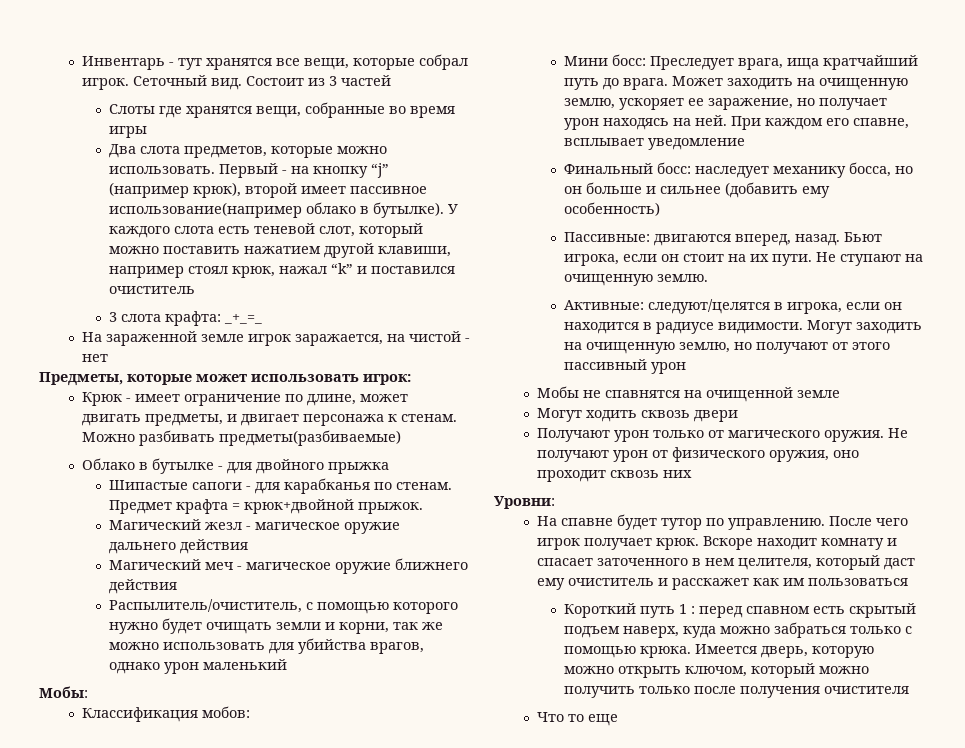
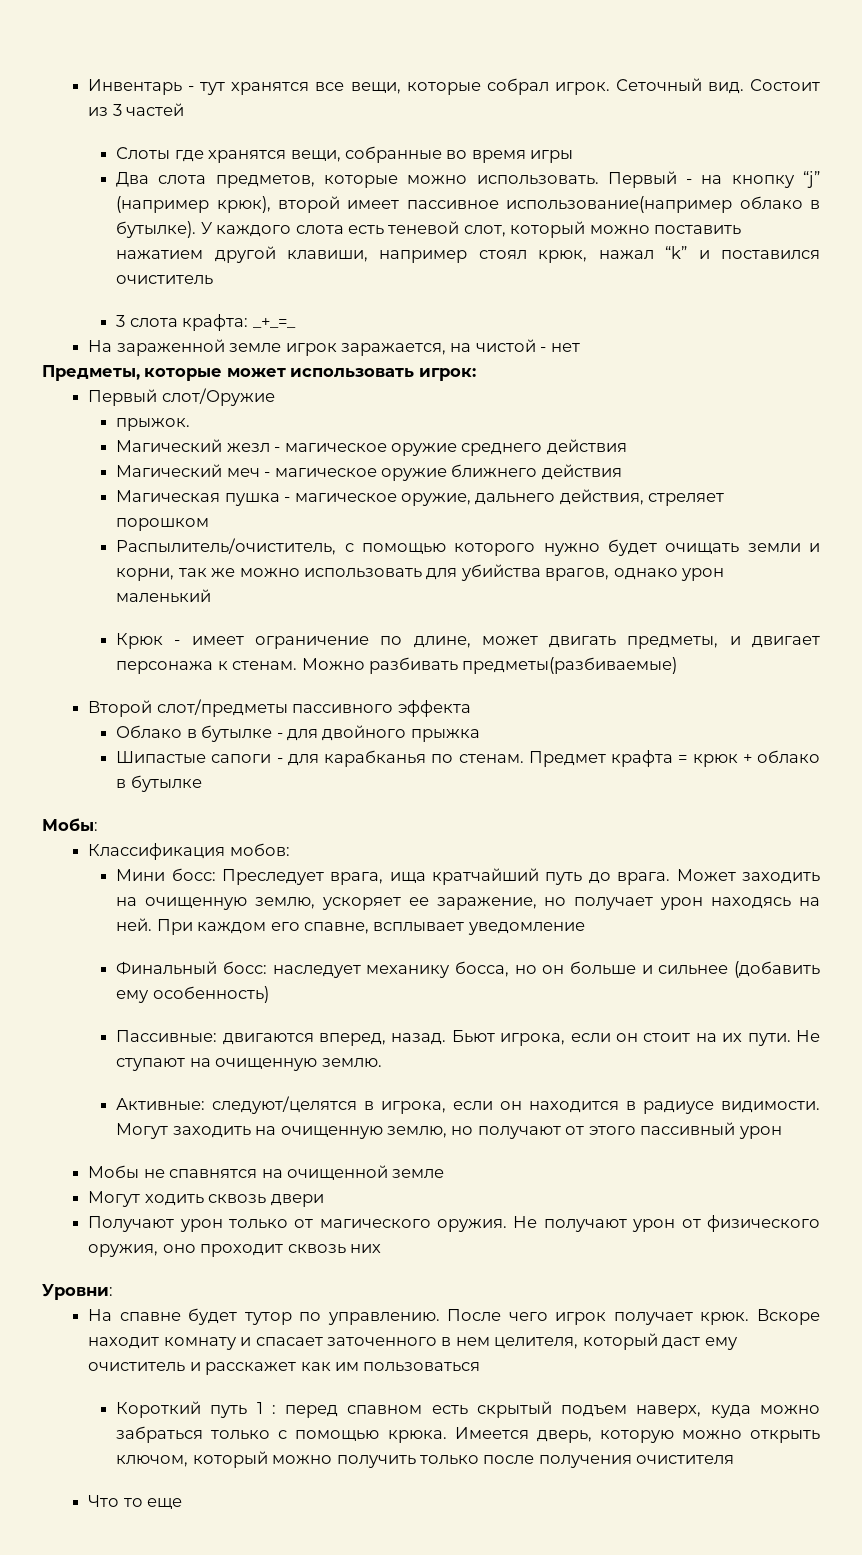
- Крюк - имеет ограничение по длине, может двигать предметы, и двигает персонажа к стенам. Можно разбивать предметы(разбиваемые)
- Облако в бутылке - для двойного прыжка
- Шипастые сапоги - для карабканья по стенам. Предмет крафта = крюк+двойной прыжок.
+ Первый слот/Оружие
+ прыжок.
- Магический жезл - магическое оружие дальнего действия
+ Магический жезл - магическое оружие среднего действия
+ Магическая пушка - магическое оружие, дальнего действия, стреляет порошком
+ Крюк - имеет ограничение по длине, может двигать предметы, и двигает персонажа к стенам. Можно разбивать предметы(разбиваемые)
+ Второй слот/предметы пассивного эффекта
+ Облако в бутылке - для двойного прыжка
+ Шипастые сапоги - для карабканья по стенам. Предмет крафта = крюк + облако в бутылке

